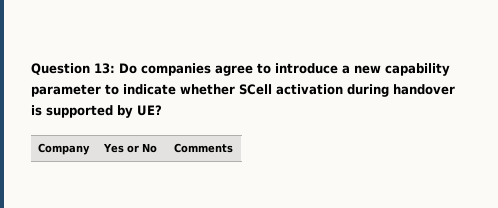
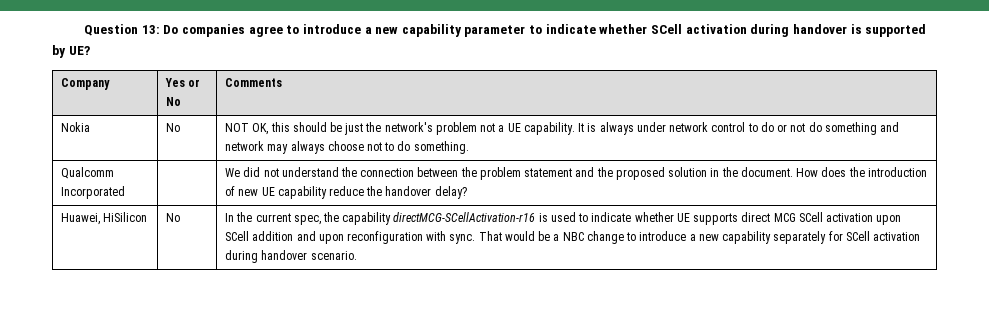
+ Nokia | No | NOT OK, this should be just the network's problem not a UE capability. It is always under network control to do or not do something and network may always choose not to do something.
+ Qualcomm Incorporated | | We did not understand the connection between the problem statement and the proposed solution in the document. How does the introduction of new UE capability reduce the handover delay?
+ Huawei, HiSilicon | No | In the current spec, the capability directMCG-SCellActivation-r16 is used to indicate whether UE supports direct MCG SCell activation upon SCell addition and upon reconfiguration with sync. That would be a NBC change to introduce a new capability separately for SCell activation during handover scenario.

